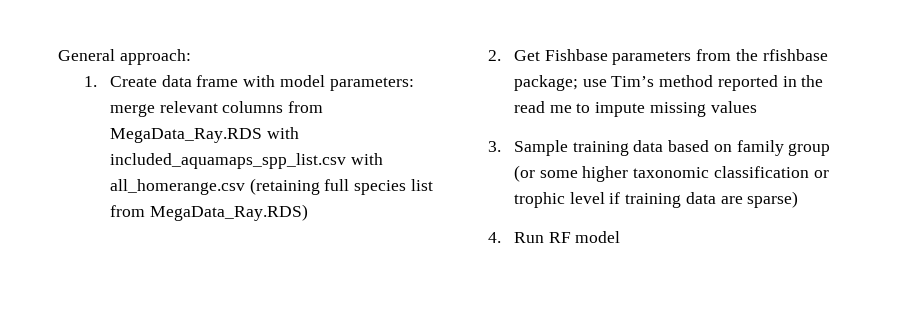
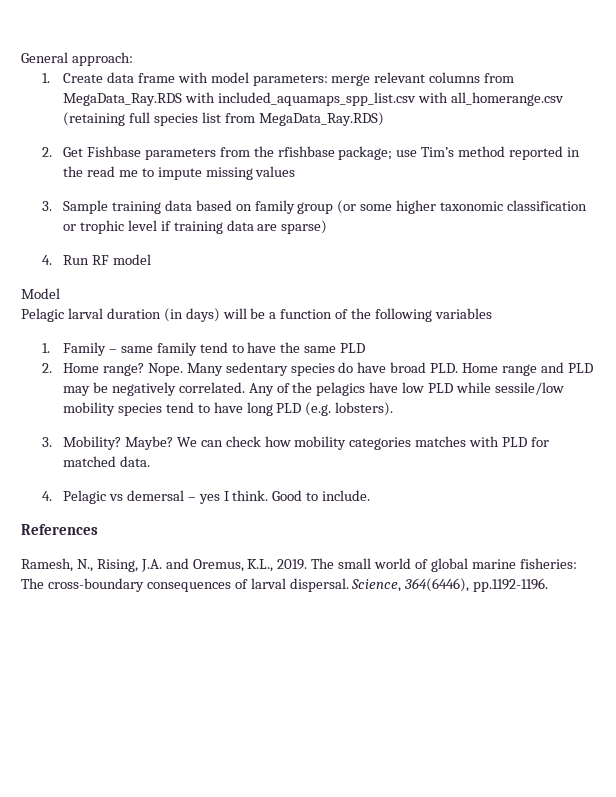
+ Model
+ Pelagic larval duration (in days) will be a function of the following variables
+ 1. Family – same family tend to have the same PLD
+ 2. Home range? Nope. Many sedentary species do have broad PLD. Home range and PLD may be negatively correlated. Any of the pelagics have low PLD while sessile/low mobility species tend to have long PLD (e.g. lobsters).
+ 3. Mobility? Maybe? We can check how mobility categories matches with PLD for matched data.
+ 4. Pelagic vs demersal – yes I think. Good to include.
+ References
+ Ramesh, N., Rising, J.A. and Oremus, K.L., 2019. The small world of global marine fisheries: The cross-boundary consequences of larval dispersal. Science, 364(6446), pp.1192-1196.

